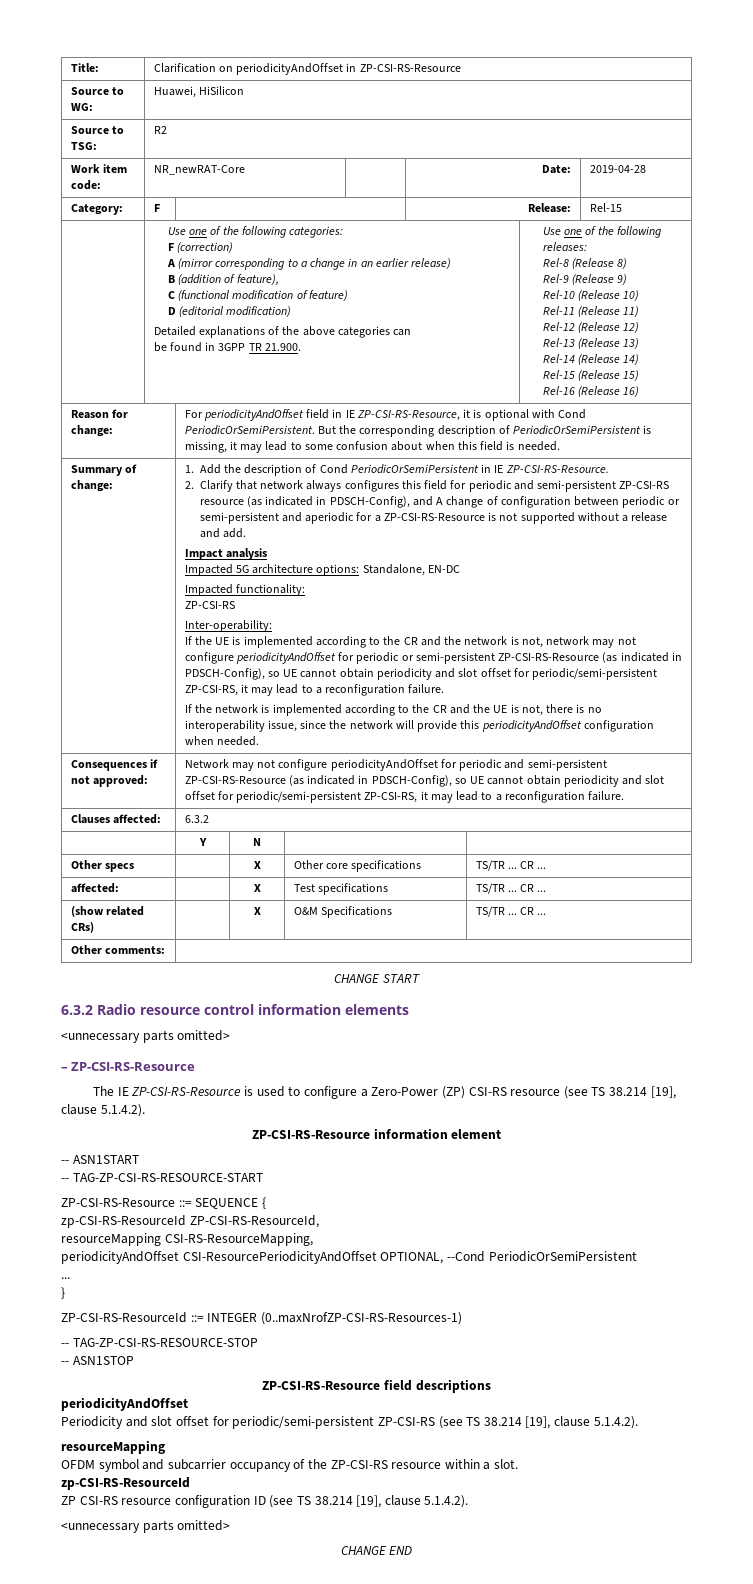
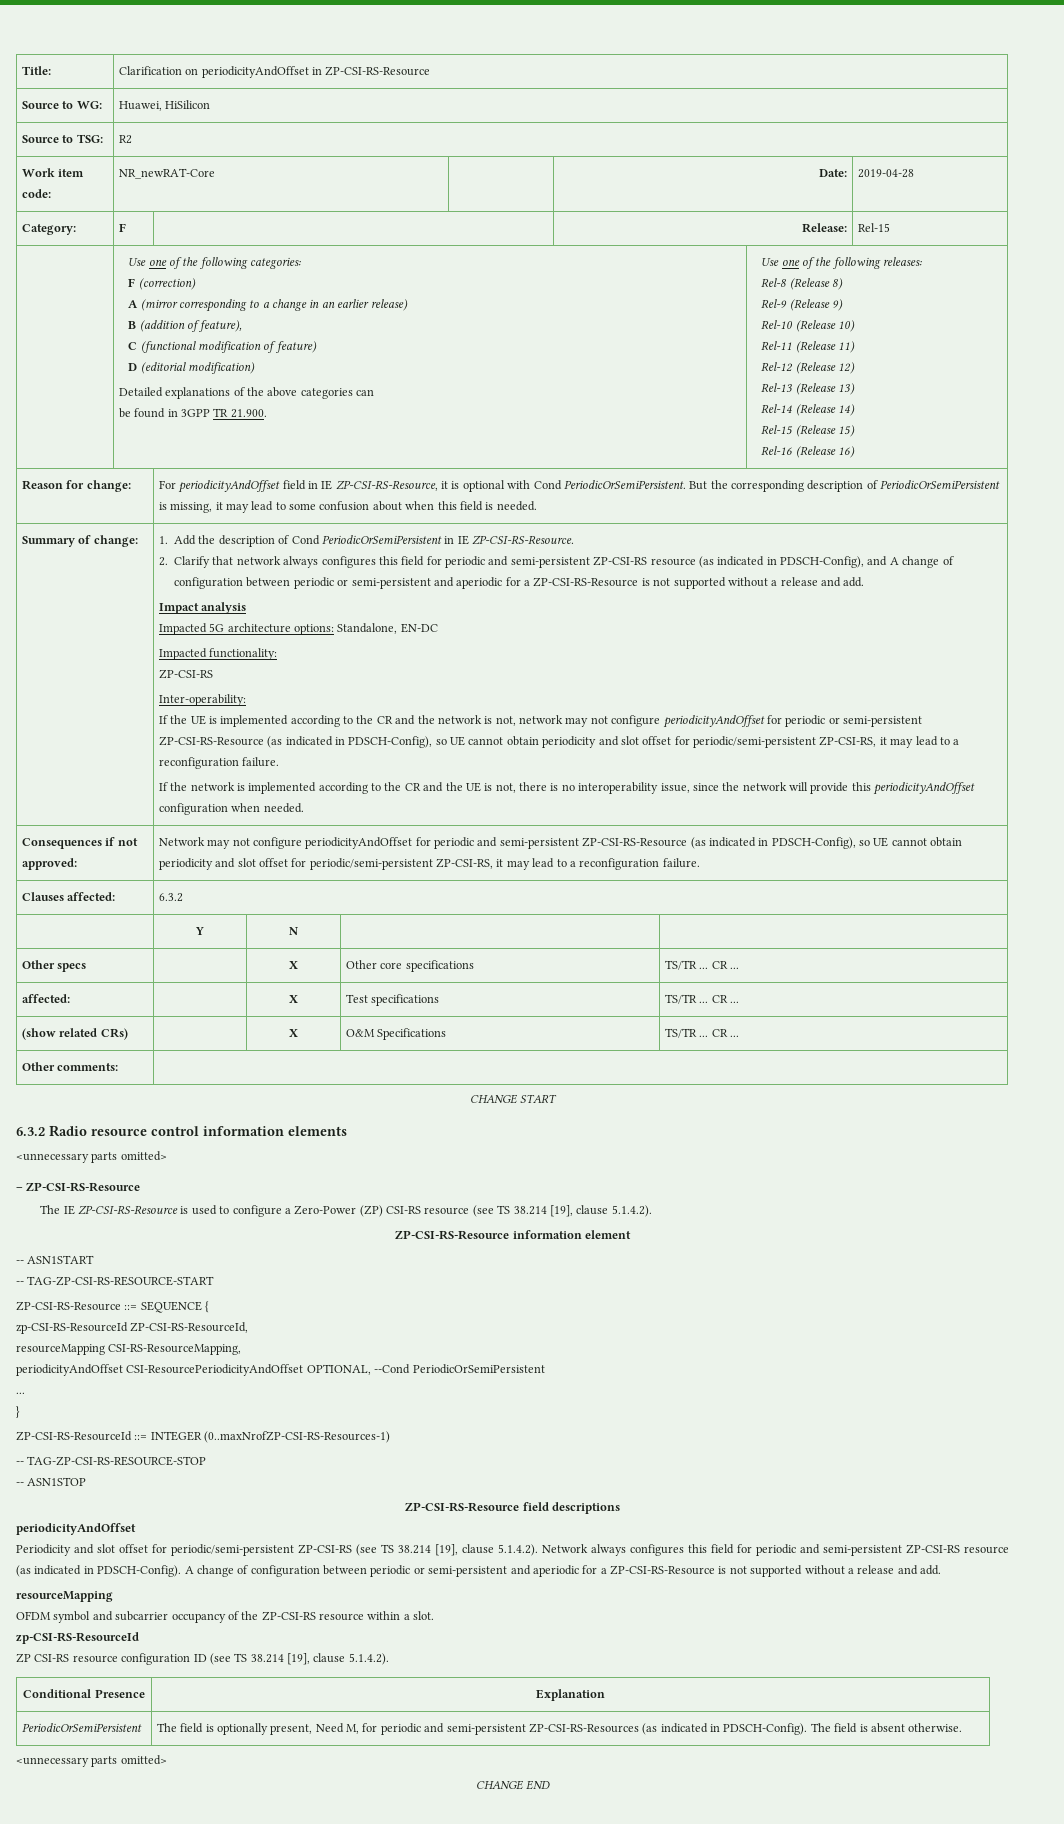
- Periodicity and slot offset for periodic/semi-persistent ZP-CSI-RS (see TS 38.214 [19], clause 5.1.4.2).
+ Periodicity and slot offset for periodic/semi-persistent ZP-CSI-RS (see TS 38.214 [19], clause 5.1.4.2). Network always configures this field for periodic and semi-persistent ZP-CSI-RS resource (as indicated in PDSCH-Config). A change of configuration between periodic or semi-persistent and aperiodic for a ZP-CSI-RS-Resource is not supported without a release and add.
+ Conditional Presence | Explanation
+ PeriodicOrSemiPersistent | The field is optionally present, Need M, for periodic and semi-persistent ZP-CSI-RS-Resources (as indicated in PDSCH-Config). The field is absent otherwise.

